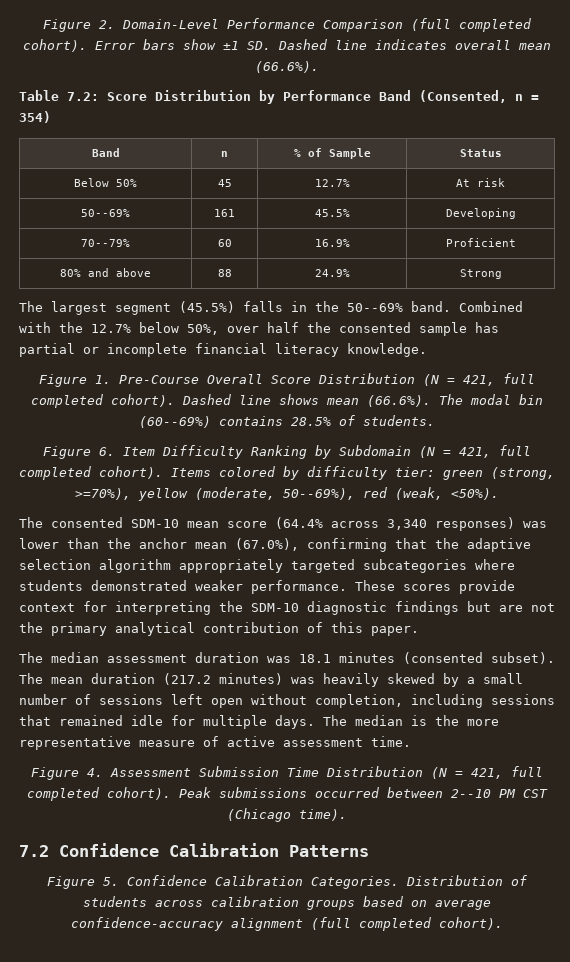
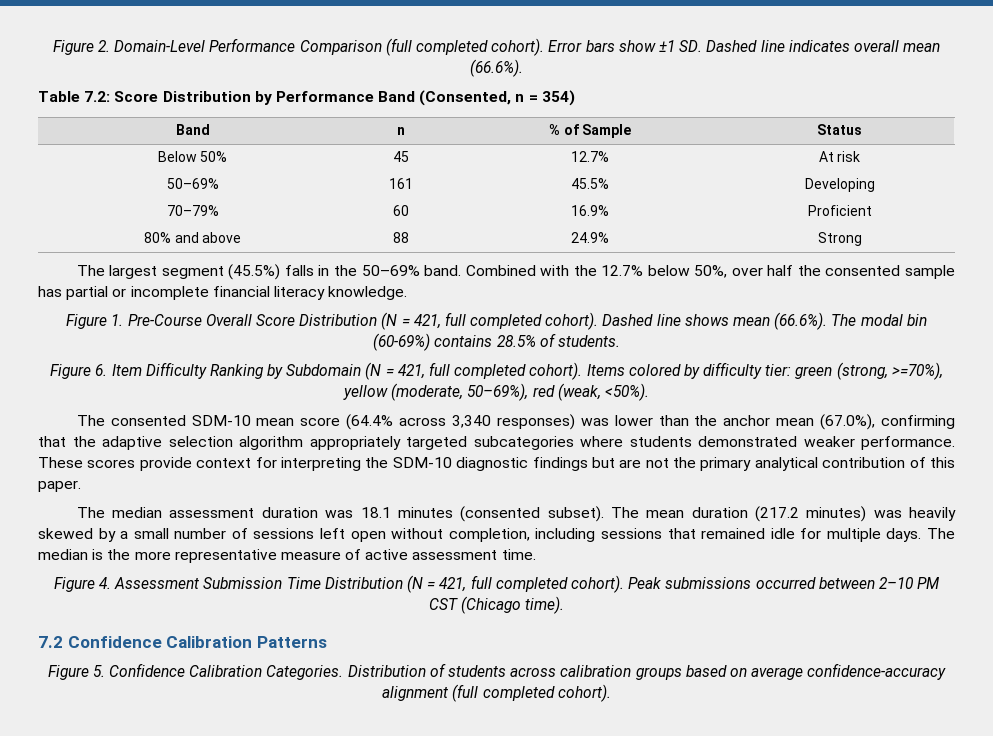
- 50--69% | 161 | 45.5% | Developing
+ 50–69% | 161 | 45.5% | Developing
- 70--79% | 60 | 16.9% | Proficient
+ 70–79% | 60 | 16.9% | Proficient
- The largest segment (45.5%) falls in the 50--69% band.
+ The largest segment (45.5%) falls in the 50–69% band.
- Dashed line shows mean (66.6%). The modal bin (60--69%) contains 28.5% of students.
+ Dashed line shows mean (66.6%). The modal bin (60-69%) contains 28.5% of students.
- Items colored by difficulty tier: green (strong, >=70%), yellow (moderate, 50--69%), red (weak, <50%).
+ Items colored by difficulty tier: green (strong, >=70%), yellow (moderate, 50–69%), red (weak, <50%).
- Peak submissions occurred between 2--10 PM CST (Chicago time).
+ Peak submissions occurred between 2–10 PM CST (Chicago time).

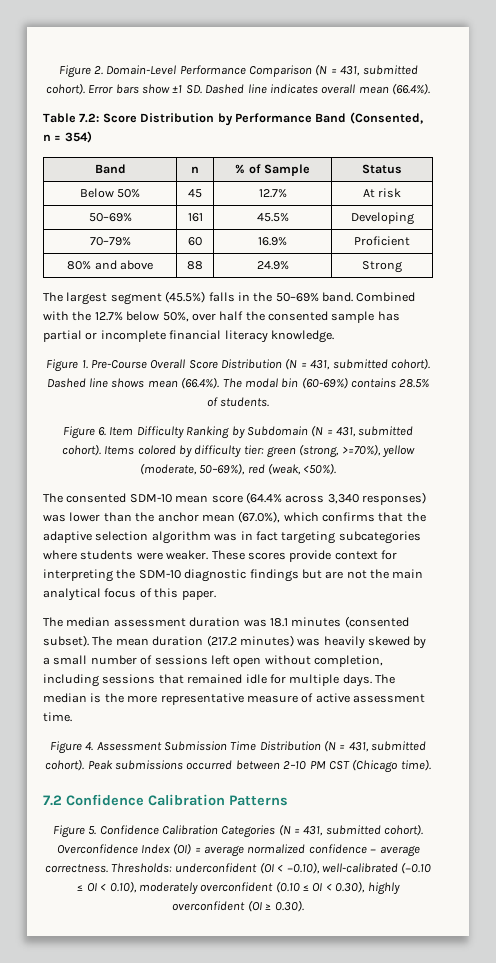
- Figure 2. Domain-Level Performance Comparison (full completed cohort).
+ Figure 2. Domain-Level Performance Comparison (N = 431, submitted cohort).
- Error bars show ±1 SD. Dashed line indicates overall mean (66.6%).
+ Error bars show ±1 SD. Dashed line indicates overall mean (66.4%).
- Figure 1. Pre-Course Overall Score Distribution (N = 421, full completed cohort).
+ Figure 1. Pre-Course Overall Score Distribution (N = 431, submitted cohort).
- Dashed line shows mean (66.6%). The modal bin (60-69%) contains 28.5% of students.
+ Dashed line shows mean (66.4%). The modal bin (60-69%) contains 28.5% of students.
- Figure 6. Item Difficulty Ranking by Subdomain (N = 421, full completed cohort).
+ Figure 6. Item Difficulty Ranking by Subdomain (N = 431, submitted cohort).
- The consented SDM-10 mean score (64.4% across 3,340 responses) was lower than the anchor mean (67.0%), confirming that the adaptive selection algorithm appropriately targeted subcategories where students demonstrated weaker performance.
+ The consented SDM-10 mean score (64.4% across 3,340 responses) was lower than the anchor mean (67.0%), which confirms that the adaptive selection algorithm was in fact targeting subcategories where students were weaker.
- These scores provide context for interpreting the SDM-10 diagnostic findings but are not the primary analytical contribution of this paper.
+ These scores provide context for interpreting the SDM-10 diagnostic findings but are not the main analytical focus of this paper.
- Figure 4. Assessment Submission Time Distribution (N = 421, full completed cohort).
+ Figure 4. Assessment Submission Time Distribution (N = 431, submitted cohort).
- Figure 5. Confidence Calibration Categories. Distribution of students across calibration groups based on average confidence-accuracy alignment (full completed cohort).
+ Figure 5. Confidence Calibration Categories (N = 431, submitted cohort). Overconfidence Index (OI) = average normalized confidence − average correctness. Thresholds: underconfident (OI < −0.10), well-calibrated (−0.10 ≤ OI < 0.10), moderately overconfident (0.10 ≤ OI < 0.30), highly overconfident (OI ≥ 0.30).

